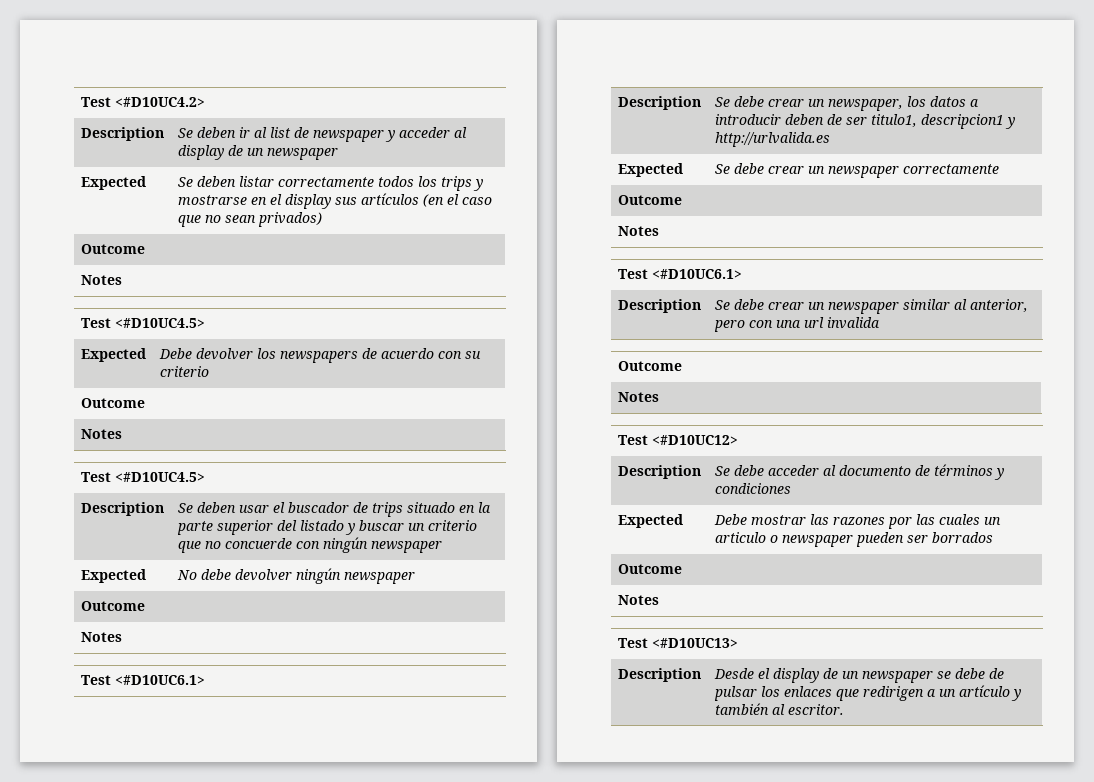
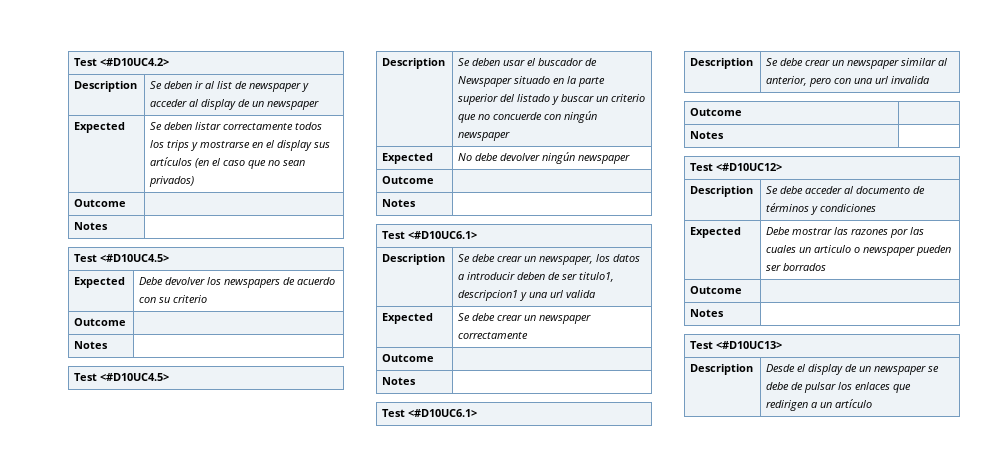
- Description | Se deben usar el buscador de trips situado en la parte superior del listado y buscar un criterio que no concuerde con ningún newspaper
+ Description | Se deben usar el buscador de Newspaper situado en la parte superior del listado y buscar un criterio que no concuerde con ningún newspaper
- Description | Se debe crear un newspaper, los datos a introducir deben de ser titulo1, descripcion1 y http://urlvalida.es
+ Description | Se debe crear un newspaper, los datos a introducir deben de ser titulo1, descripcion1 y una url valida
- Description | Desde el display de un newspaper se debe de pulsar los enlaces que redirigen a un artículo y también al escritor.
+ Description | Desde el display de un newspaper se debe de pulsar los enlaces que redirigen a un artículo

